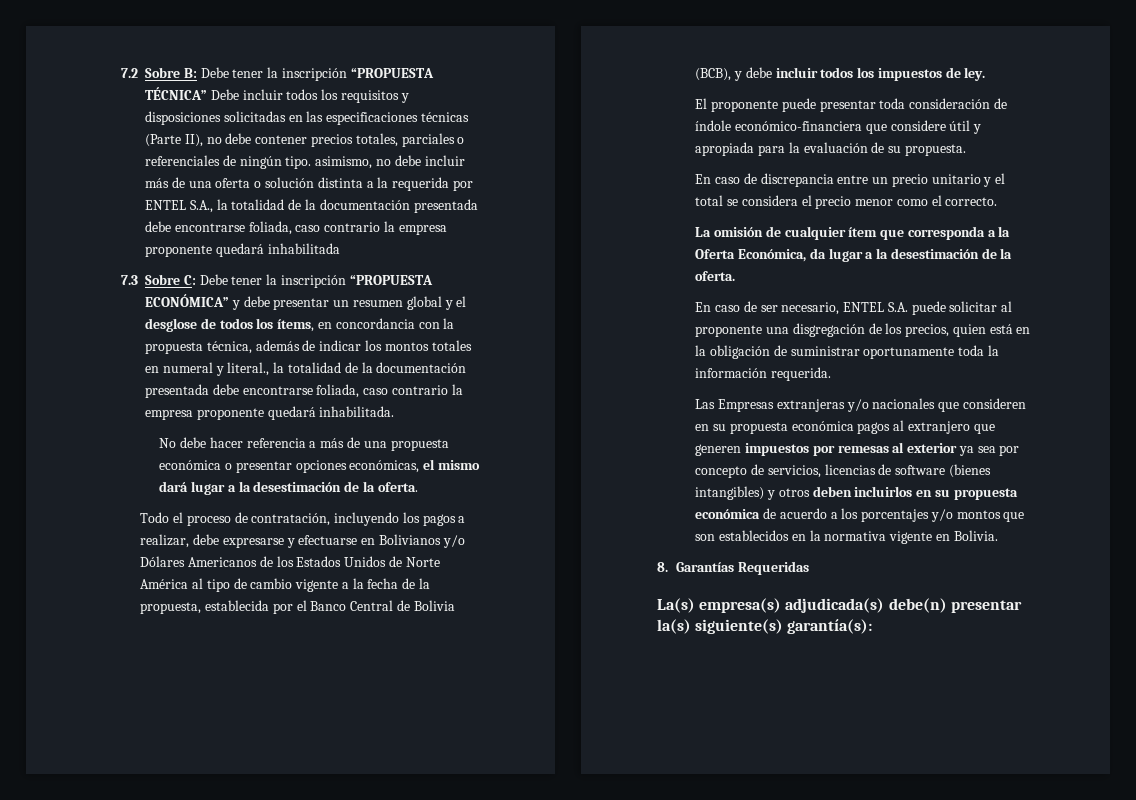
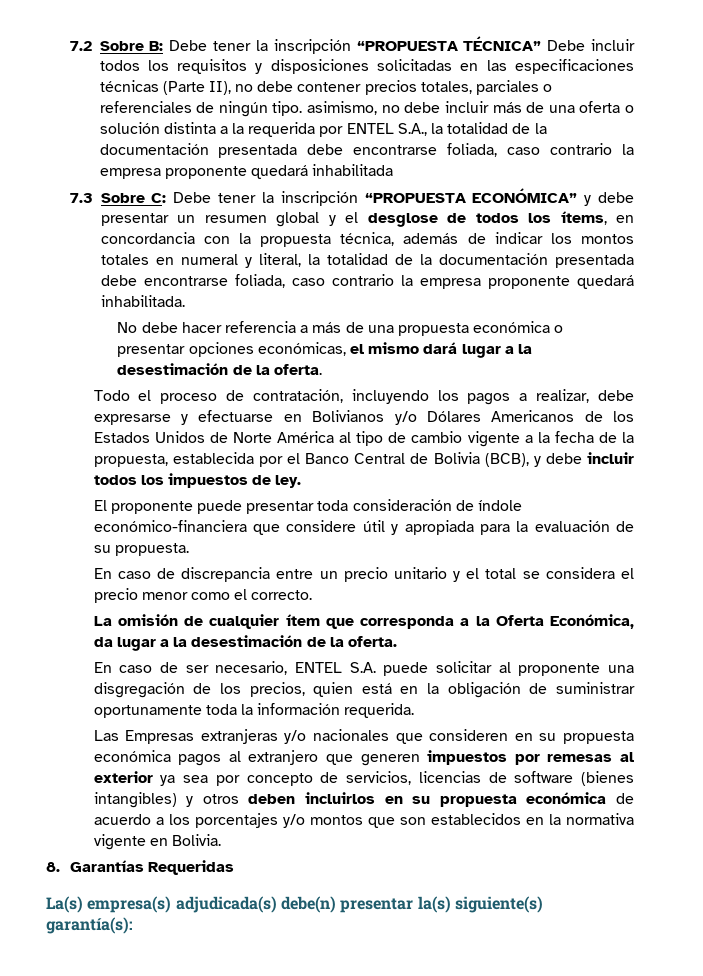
- 7.3 Sobre C: Debe tener la inscripción “PROPUESTA ECONÓMICA” y debe presentar un resumen global y el desglose de todos los ítems, en concordancia con la propuesta técnica, además de indicar los montos totales en numeral y literal., la totalidad de la documentación presentada debe encontrarse foliada, caso contrario la empresa proponente quedará inhabilitada.
+ 7.3 Sobre C: Debe tener la inscripción “PROPUESTA ECONÓMICA” y debe presentar un resumen global y el desglose de todos los ítems, en concordancia con la propuesta técnica, además de indicar los montos totales en numeral y literal, la totalidad de la documentación presentada debe encontrarse foliada, caso contrario la empresa proponente quedará inhabilitada.

